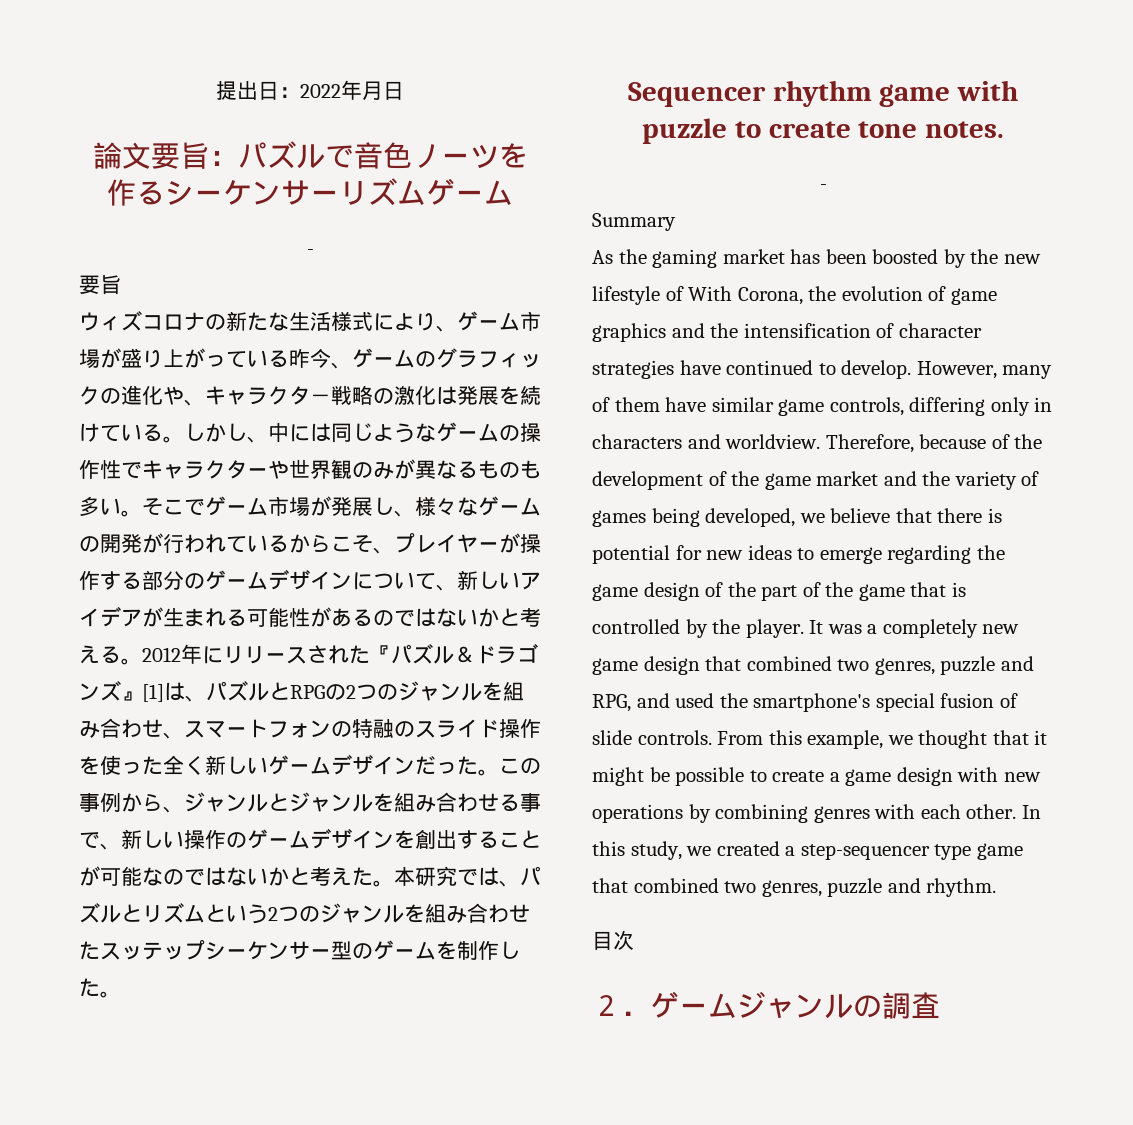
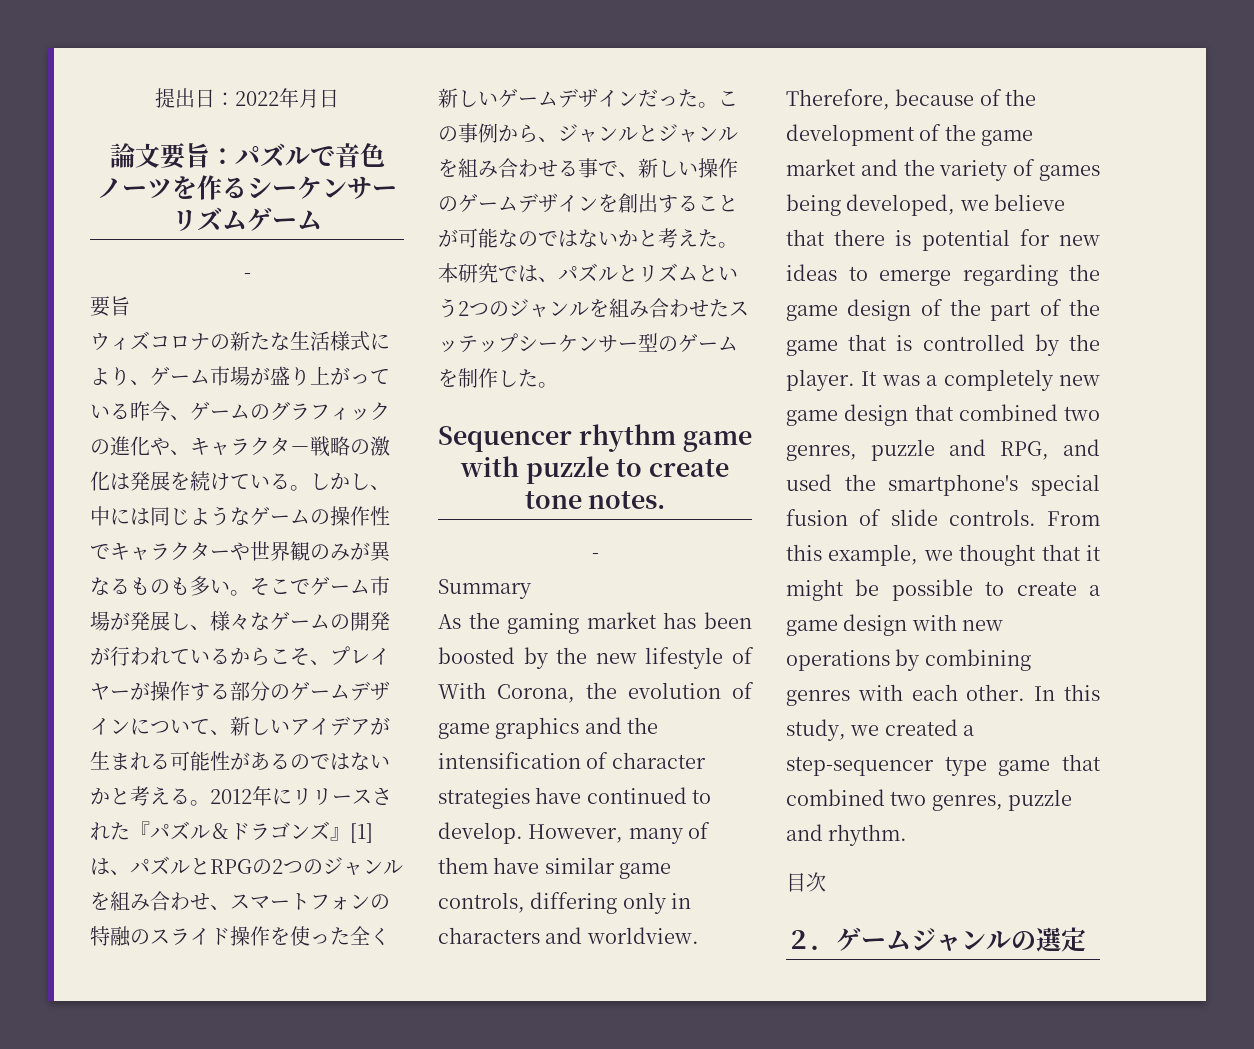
- ２．ゲームジャンルの調査
+ ２．ゲームジャンルの選定

